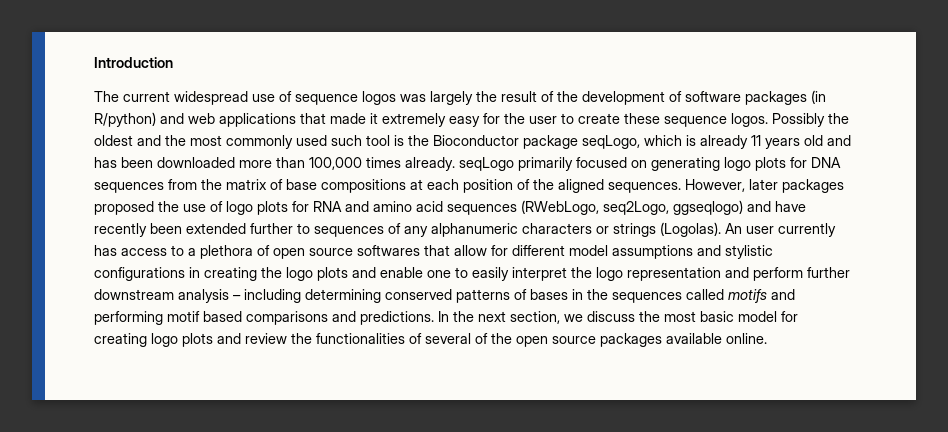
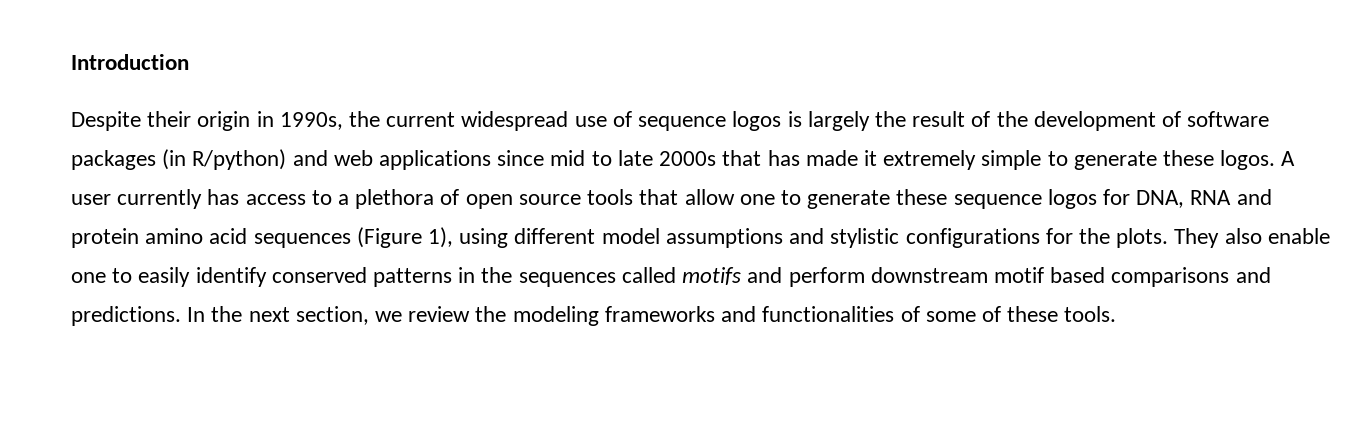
- The current widespread use of sequence logos was largely the result of the development of software packages (in R/python) and web applications that made it extremely easy for the user to create these sequence logos. Possibly the oldest and the most commonly used such tool is the Bioconductor package seqLogo, which is already 11 years old and has been downloaded more than 100,000 times already. seqLogo primarily focused on generating logo plots for DNA sequences from the matrix of base compositions at each position of the aligned sequences. However, later packages proposed the use of logo plots for RNA and amino acid sequences (RWebLogo, seq2Logo, ggseqlogo) and have recently been extended further to sequences of any alphanumeric characters or strings (Logolas). An user currently has access to a plethora of open source softwares that allow for different model assumptions and stylistic configurations in creating the logo plots and enable one to easily interpret the logo representation and perform further downstream analysis – including determining conserved patterns of bases in the sequences called motifs and performing motif based comparisons and predictions.
+ Despite their origin in 1990s, the current widespread use of sequence logos is largely the result of the development of software packages (in R/python) and web applications since mid to late 2000s that has made it extremely simple to generate these logos. A user currently has access to a plethora of open source tools that allow one to generate these sequence logos for DNA, RNA and protein amino acid sequences (Figure 1), using different model assumptions and stylistic configurations for the plots. They also enable one to easily identify conserved patterns in the sequences called motifs and perform downstream motif based comparisons and predictions.
- In the next section, we discuss the most basic model for creating logo plots and review the functionalities of several of the open source packages available online.
+ In the next section, we review the modeling frameworks and functionalities of some of these tools.

